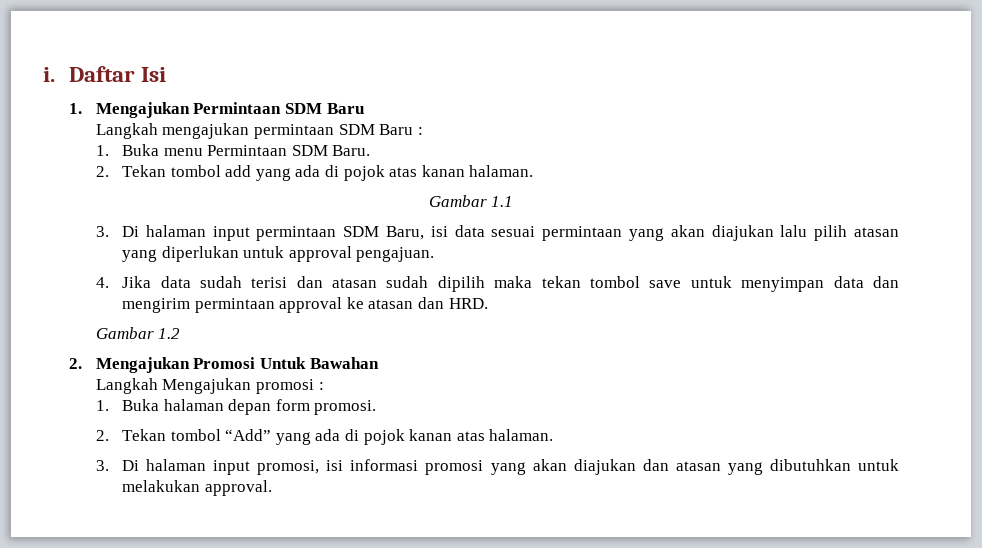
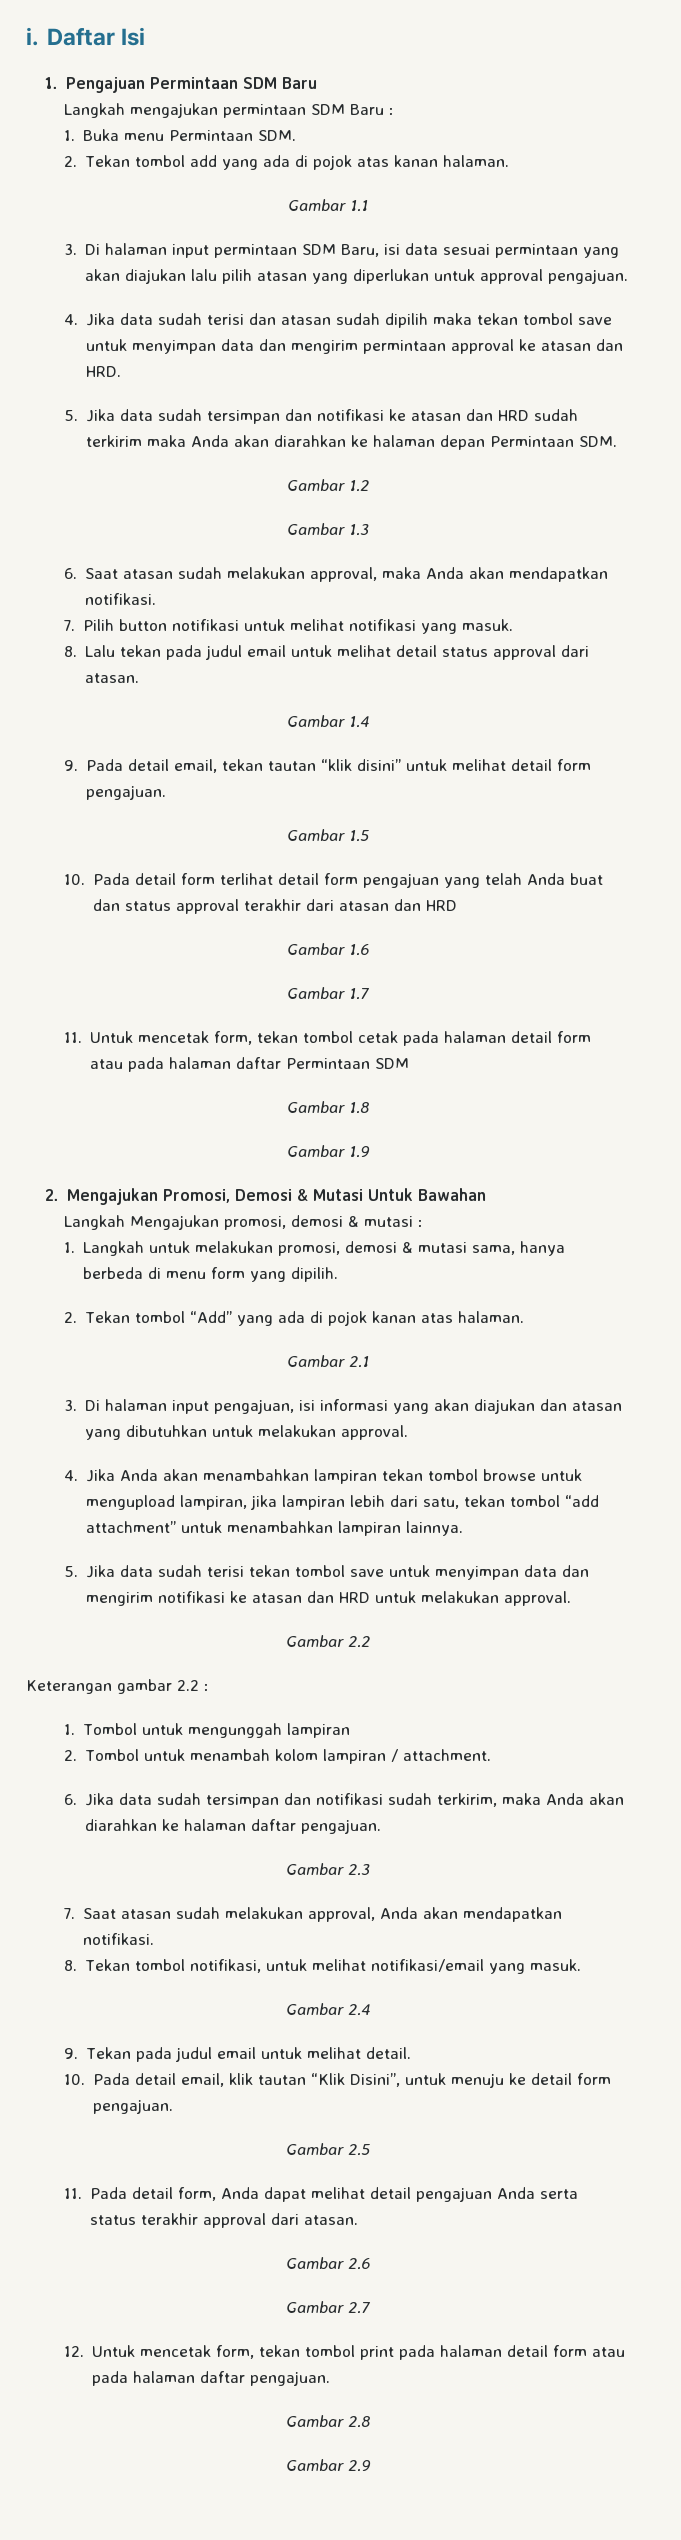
- 1. Mengajukan Permintaan SDM Baru
+ 1. Pengajuan Permintaan SDM Baru
- 1. Buka menu Permintaan SDM Baru.
+ 1. Buka menu Permintaan SDM.
+ 5. Jika data sudah tersimpan dan notifikasi ke atasan dan HRD sudah terkirim maka Anda akan diarahkan ke halaman depan Permintaan SDM.
  Gambar 1.2
- 2. Mengajukan Promosi Untuk Bawahan
- Langkah Mengajukan promosi :
- 1. Buka halaman depan form promosi.
+ Gambar 1.3
+ 6. Saat atasan sudah melakukan approval, maka Anda akan mendapatkan notifikasi.
+ 7. Pilih button notifikasi untuk melihat notifikasi yang masuk.
+ 8. Lalu tekan pada judul email untuk melihat detail status approval dari atasan.
+ Gambar 1.4
+ 9. Pada detail email, tekan tautan “klik disini” untuk melihat detail form pengajuan.
+ Gambar 1.5
+ 10. Pada detail form terlihat detail form pengajuan yang telah Anda buat dan status approval terakhir dari atasan dan HRD
+ Gambar 1.6
+ Gambar 1.7
+ 11. Untuk mencetak form, tekan tombol cetak pada halaman detail form atau pada halaman daftar Permintaan SDM
+ Gambar 1.8
+ Gambar 1.9
+ 2. Mengajukan Promosi, Demosi & Mutasi Untuk Bawahan
+ Langkah Mengajukan promosi, demosi & mutasi :
+ 1. Langkah untuk melakukan promosi, demosi & mutasi sama, hanya berbeda di menu form yang dipilih.
- 3. Di halaman input promosi, isi informasi promosi yang akan diajukan dan atasan yang dibutuhkan untuk melakukan approval.
+ Gambar 2.1
+ 3. Di halaman input pengajuan, isi informasi yang akan diajukan dan atasan yang dibutuhkan untuk melakukan approval.
+ 4. Jika Anda akan menambahkan lampiran tekan tombol browse untuk mengupload lampiran, jika lampiran lebih dari satu, tekan tombol “add attachment” untuk menambahkan lampiran lainnya.
+ 5. Jika data sudah terisi tekan tombol save untuk menyimpan data dan mengirim notifikasi ke atasan dan HRD untuk melakukan approval.
+ Gambar 2.2
+ Keterangan gambar 2.2 :
+ 1. Tombol untuk mengunggah lampiran
+ 2. Tombol untuk menambah kolom lampiran / attachment.
+ 6. Jika data sudah tersimpan dan notifikasi sudah terkirim, maka Anda akan diarahkan ke halaman daftar pengajuan.
+ Gambar 2.3
+ 7. Saat atasan sudah melakukan approval, Anda akan mendapatkan notifikasi.
+ 8. Tekan tombol notifikasi, untuk melihat notifikasi/email yang masuk.
+ Gambar 2.4
+ 9. Tekan pada judul email untuk melihat detail.
+ 10. Pada detail email, klik tautan “Klik Disini”, untuk menuju ke detail form pengajuan.
+ Gambar 2.5
+ 11. Pada detail form, Anda dapat melihat detail pengajuan Anda serta status terakhir approval dari atasan.
+ Gambar 2.6
+ Gambar 2.7
+ 12. Untuk mencetak form, tekan tombol print pada halaman detail form atau pada halaman daftar pengajuan.
+ Gambar 2.8
+ Gambar 2.9

